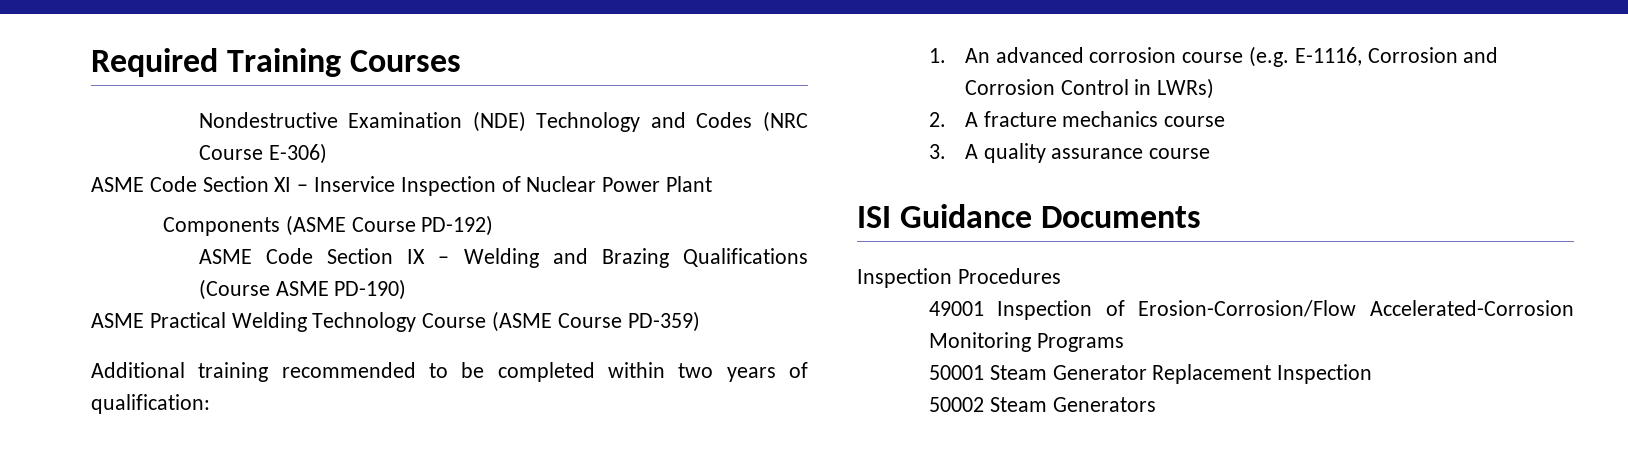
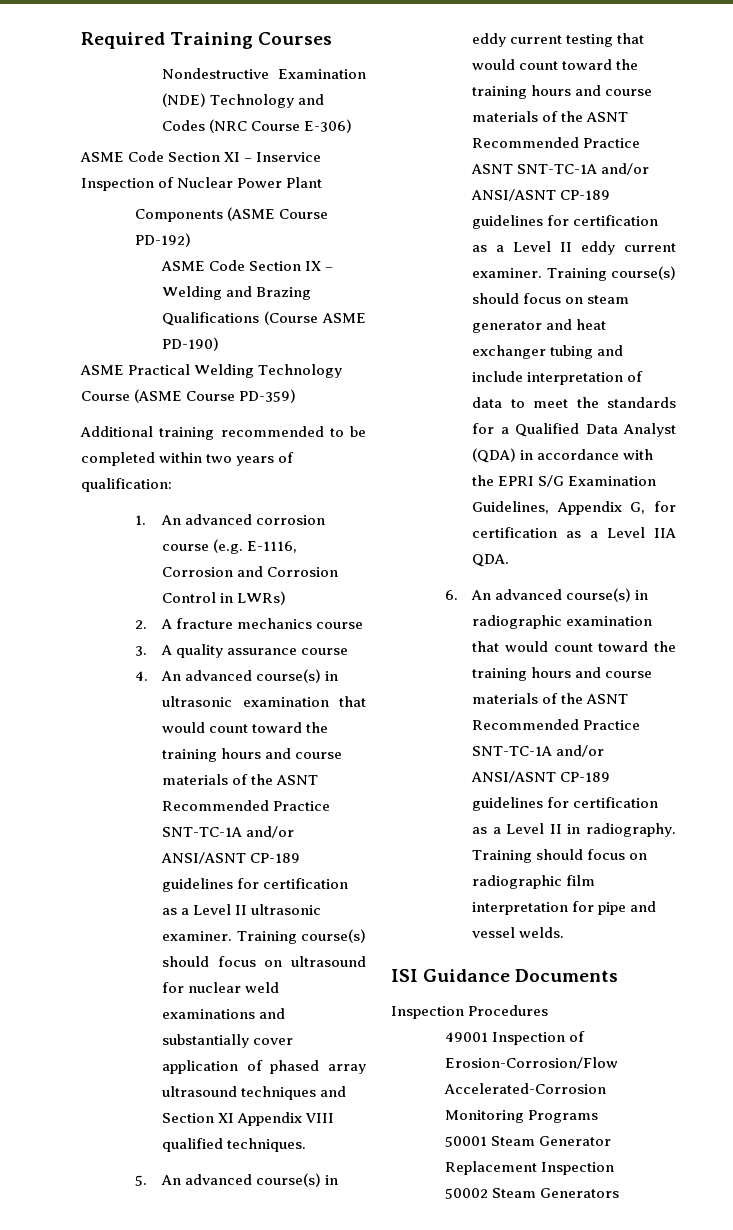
+ 4. An advanced course(s) in ultrasonic examination that would count toward the training hours and course materials of the ASNT Recommended Practice SNT-TC-1A and/or ANSI/ASNT CP-189 guidelines for certification as a Level II ultrasonic examiner. Training course(s) should focus on ultrasound for nuclear weld examinations and substantially cover application of phased array ultrasound techniques and Section XI Appendix VIII qualified techniques.
+ 5. An advanced course(s) in eddy current testing that would count toward the training hours and course materials of the ASNT Recommended Practice ASNT SNT-TC-1A and/or ANSI/ASNT CP-189 guidelines for certification as a Level II eddy current examiner. Training course(s) should focus on steam generator and heat exchanger tubing and include interpretation of data to meet the standards for a Qualified Data Analyst (QDA) in accordance with the EPRI S/G Examination Guidelines, Appendix G, for certification as a Level IIA QDA.
+ 6. An advanced course(s) in radiographic examination that would count toward the training hours and course materials of the ASNT Recommended Practice SNT-TC-1A and/or ANSI/ASNT CP-189 guidelines for certification as a Level II in radiography. Training should focus on radiographic film interpretation for pipe and vessel welds.

